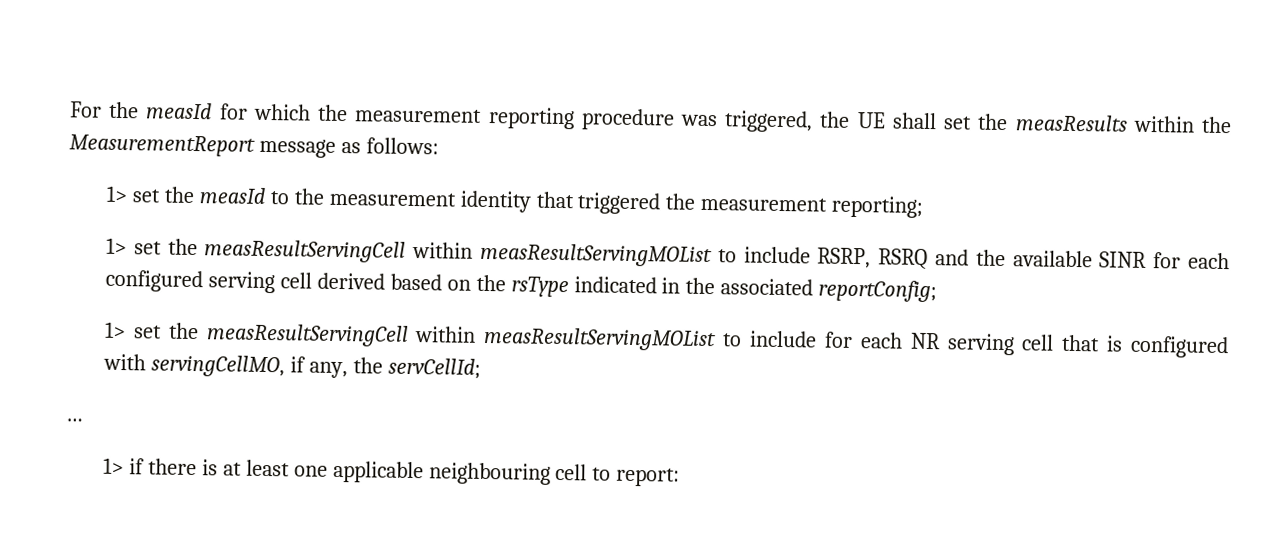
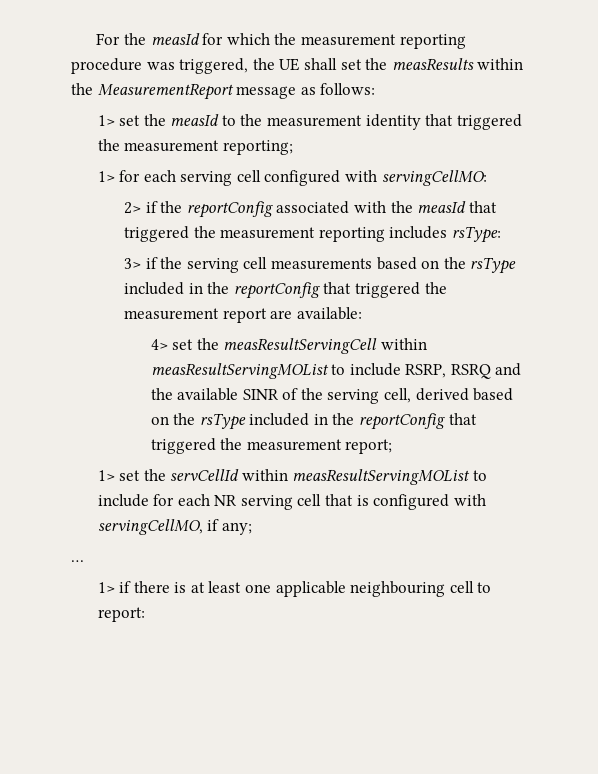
- 1> set the measResultServingCell within measResultServingMOList to include RSRP, RSRQ and the available SINR for each configured serving cell derived based on the rsType indicated in the associated reportConfig;
- 1> set the measResultServingCell within measResultServingMOList to include for each NR serving cell that is configured with servingCellMO, if any, the servCellId;
+ 1> for each serving cell configured with servingCellMO:
+ 2> if the reportConfig associated with the measId that triggered the measurement reporting includes rsType:
+ 3> if the serving cell measurements based on the rsType included in the reportConfig that triggered the measurement report are available:
+ 4> set the measResultServingCell within measResultServingMOList to include RSRP, RSRQ and the available SINR of the serving cell, derived based on the rsType included in the reportConfig that triggered the measurement report;
+ 1> set the servCellId within measResultServingMOList to include for each NR serving cell that is configured with servingCellMO, if any;

